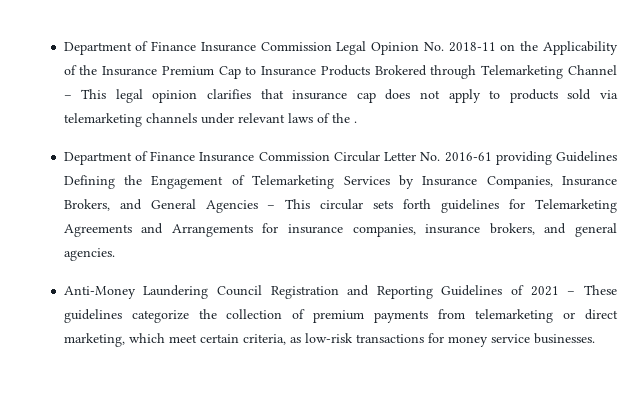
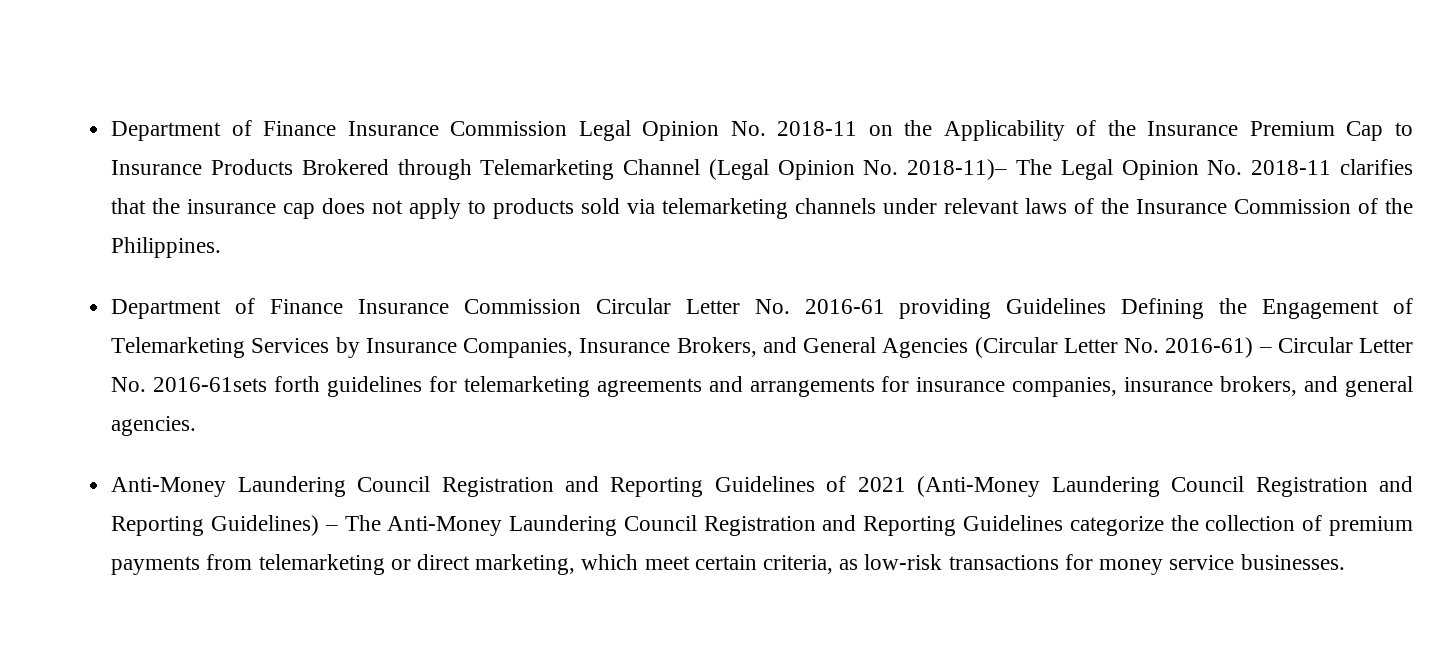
- Department of Finance Insurance Commission Legal Opinion No. 2018-11 on the Applicability of the Insurance Premium Cap to Insurance Products Brokered through Telemarketing Channel – This legal opinion clarifies that insurance cap does not apply to products sold via telemarketing channels under relevant laws of the .
+ Department of Finance Insurance Commission Legal Opinion No. 2018-11 on the Applicability of the Insurance Premium Cap to Insurance Products Brokered through Telemarketing Channel (Legal Opinion No. 2018-11)– The Legal Opinion No. 2018-11 clarifies that the insurance cap does not apply to products sold via telemarketing channels under relevant laws of the Insurance Commission of the Philippines.
- Department of Finance Insurance Commission Circular Letter No. 2016-61 providing Guidelines Defining the Engagement of Telemarketing Services by Insurance Companies, Insurance Brokers, and General Agencies – This circular sets forth guidelines for Telemarketing Agreements and Arrangements for insurance companies, insurance brokers, and general agencies.
+ Department of Finance Insurance Commission Circular Letter No. 2016-61 providing Guidelines Defining the Engagement of Telemarketing Services by Insurance Companies, Insurance Brokers, and General Agencies (Circular Letter No. 2016-61) – Circular Letter No. 2016-61sets forth guidelines for telemarketing agreements and arrangements for insurance companies, insurance brokers, and general agencies.
- Anti-Money Laundering Council Registration and Reporting Guidelines of 2021 – These guidelines categorize the collection of premium payments from telemarketing or direct marketing, which meet certain criteria, as low-risk transactions for money service businesses.
+ Anti-Money Laundering Council Registration and Reporting Guidelines of 2021 (Anti-Money Laundering Council Registration and Reporting Guidelines) – The Anti-Money Laundering Council Registration and Reporting Guidelines categorize the collection of premium payments from telemarketing or direct marketing, which meet certain criteria, as low-risk transactions for money service businesses.

